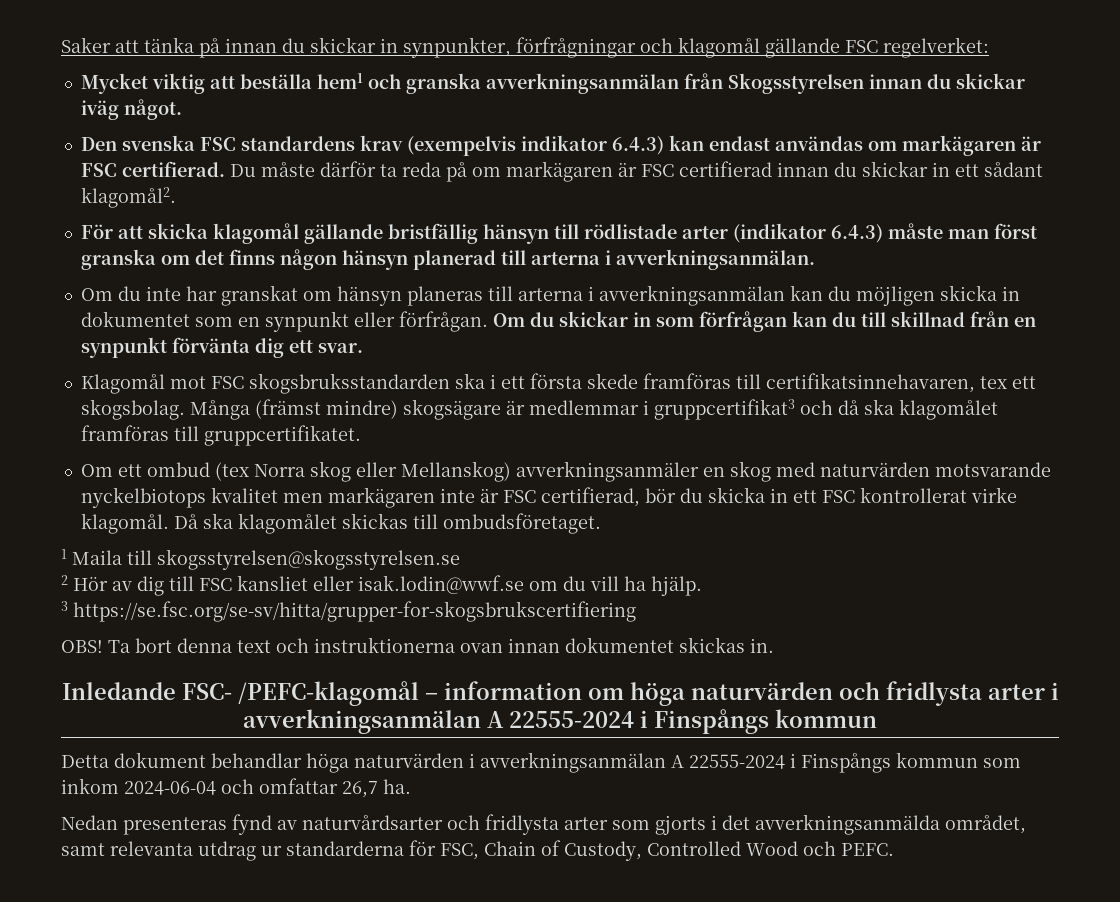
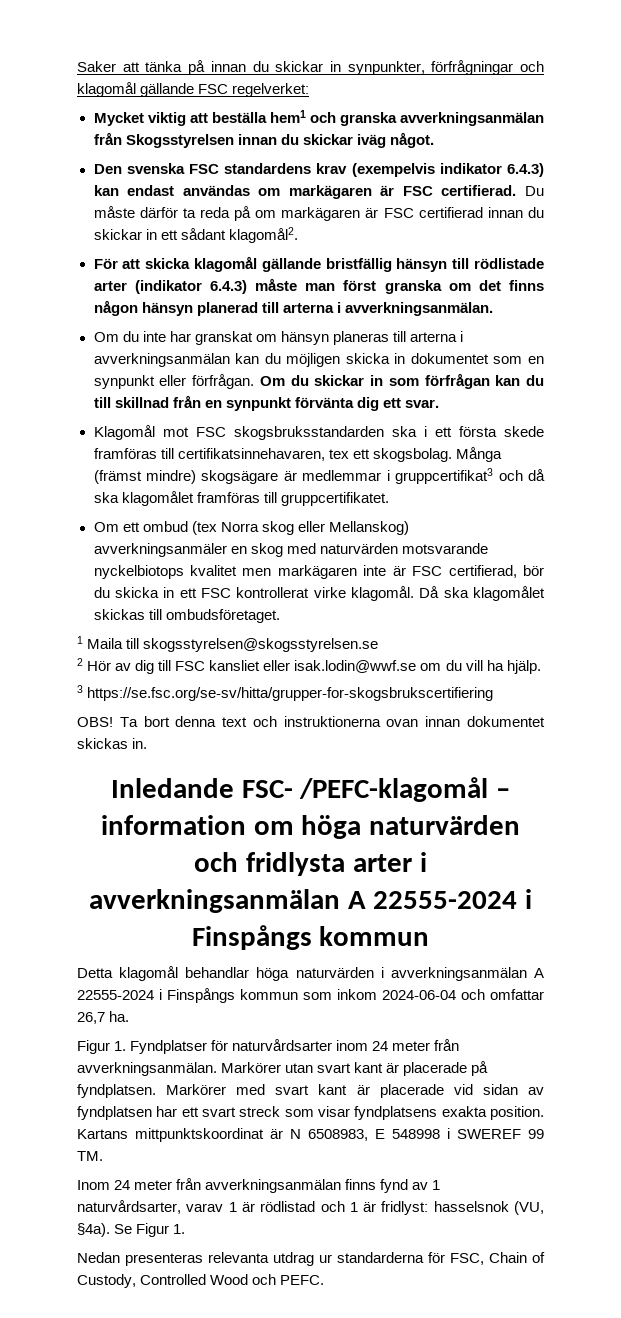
- Detta dokument behandlar höga naturvärden i avverkningsanmälan A 22555-2024 i Finspångs kommun som inkom 2024-06-04 och omfattar 26,7 ha.
+ Detta klagomål behandlar höga naturvärden i avverkningsanmälan A 22555-2024 i Finspångs kommun som inkom 2024-06-04 och omfattar 26,7 ha.
- Nedan presenteras fynd av naturvårdsarter och fridlysta arter som gjorts i det avverkningsanmälda området, samt relevanta utdrag ur standarderna för FSC, Chain of Custody, Controlled Wood och PEFC.
+ Figur 1. Fyndplatser för naturvårdsarter inom 24 meter från avverkningsanmälan. Markörer utan svart kant är placerade på fyndplatsen. Markörer med svart kant är placerade vid sidan av fyndplatsen har ett svart streck som visar fyndplatsens exakta position. Kartans mittpunktskoordinat är N 6508983, E 548998 i SWEREF 99 TM.
+ Inom 24 meter från avverkningsanmälan finns fynd av 1 naturvårdsarter, varav 1 är rödlistad och 1 är fridlyst: hasselsnok (VU, §4a). Se Figur 1.
+ Nedan presenteras relevanta utdrag ur standarderna för FSC, Chain of Custody, Controlled Wood och PEFC.

